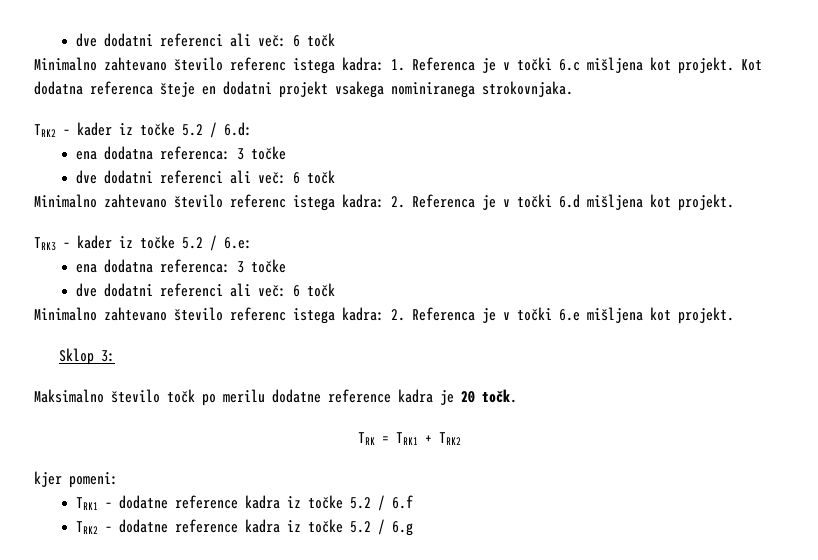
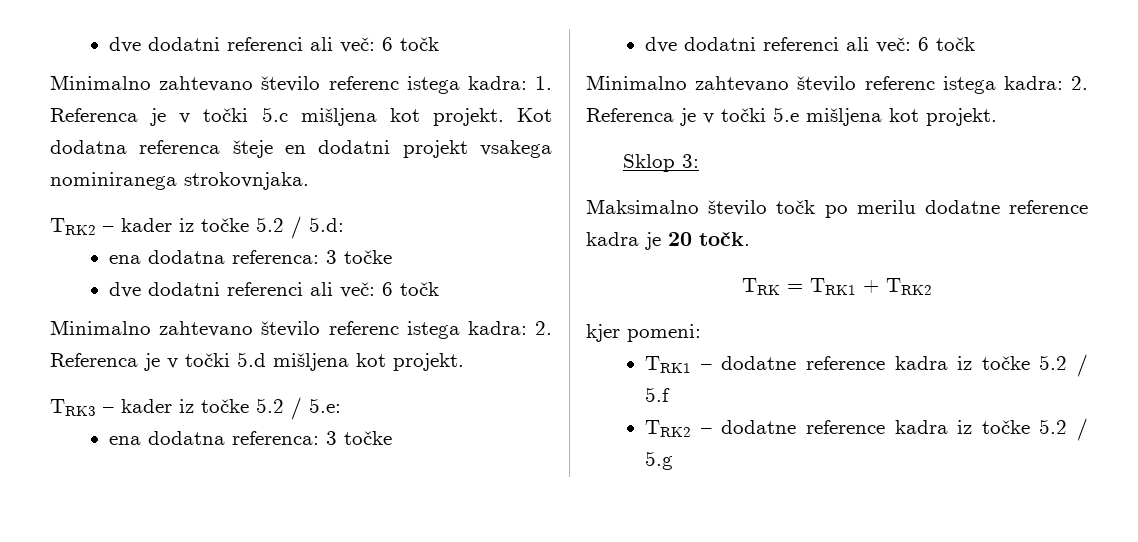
- Minimalno zahtevano število referenc istega kadra: 1. Referenca je v točki 6.c mišljena kot projekt.
+ Minimalno zahtevano število referenc istega kadra: 1. Referenca je v točki 5.c mišljena kot projekt.
- TRK2 – kader iz točke 5.2 / 6.d:
+ TRK2 – kader iz točke 5.2 / 5.d:
- Minimalno zahtevano število referenc istega kadra: 2. Referenca je v točki 6.d mišljena kot projekt.
+ Minimalno zahtevano število referenc istega kadra: 2. Referenca je v točki 5.d mišljena kot projekt.
- TRK3 – kader iz točke 5.2 / 6.e:
+ TRK3 – kader iz točke 5.2 / 5.e:
- Minimalno zahtevano število referenc istega kadra: 2. Referenca je v točki 6.e mišljena kot projekt.
+ Minimalno zahtevano število referenc istega kadra: 2. Referenca je v točki 5.e mišljena kot projekt.
- TRK1 – dodatne reference kadra iz točke 5.2 / 6.f
+ TRK1 – dodatne reference kadra iz točke 5.2 / 5.f
- TRK2 – dodatne reference kadra iz točke 5.2 / 6.g
+ TRK2 – dodatne reference kadra iz točke 5.2 / 5.g

